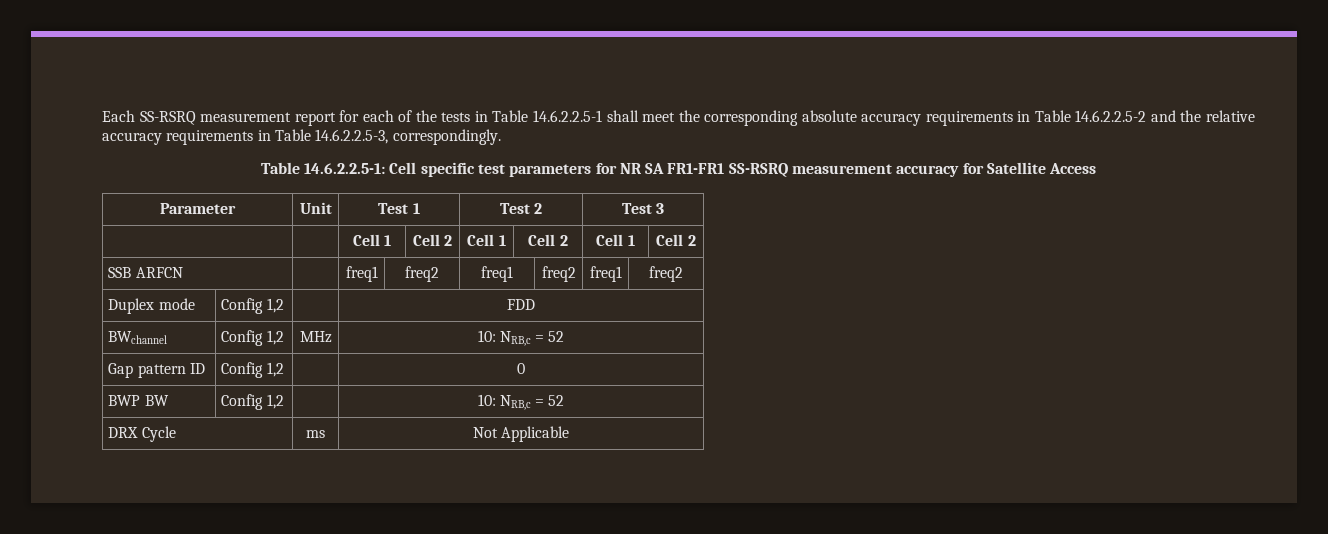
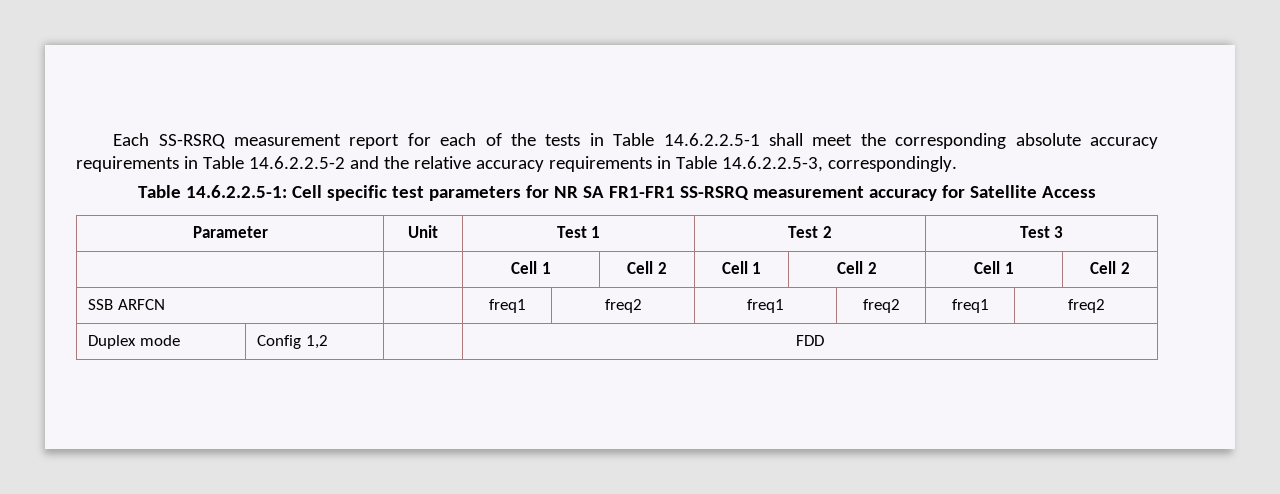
- BWchannel | Config 1,2 | MHz | 10: NRB,c = 52
- Gap pattern ID | Config 1,2 | | 0
- BWP BW | Config 1,2 | | 10: NRB,c = 52
- DRX Cycle | ms | Not Applicable

